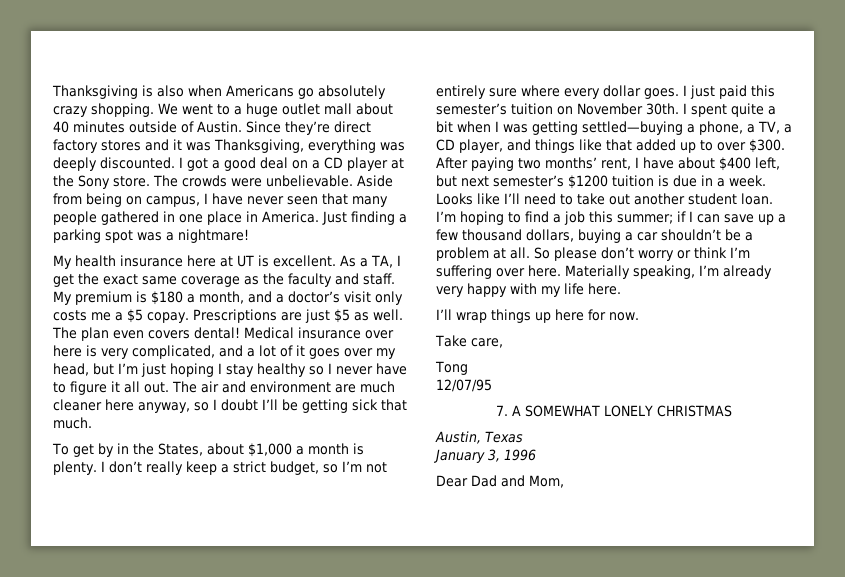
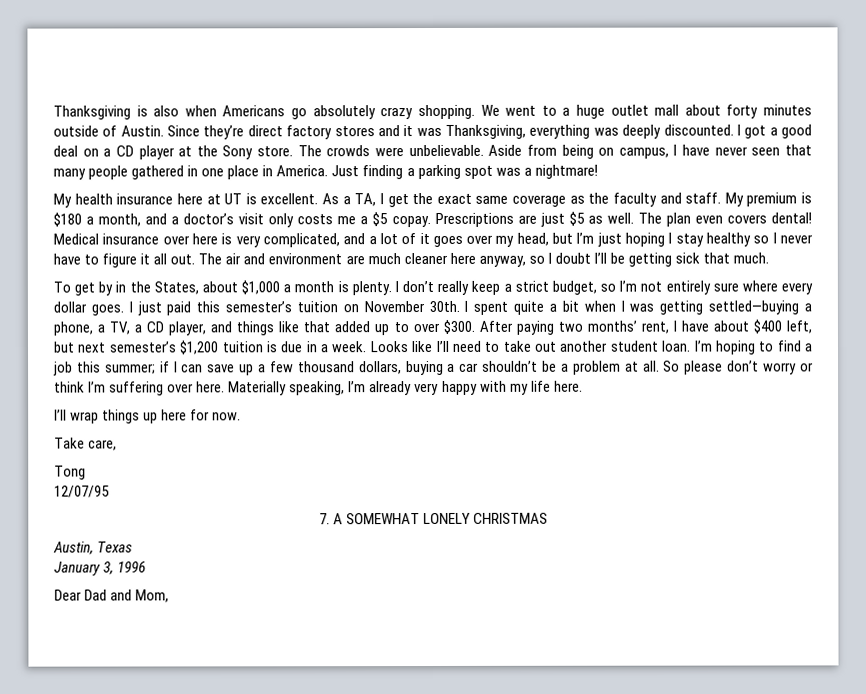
- We went to a huge outlet mall about 40 minutes outside of Austin.
+ We went to a huge outlet mall about forty minutes outside of Austin.
- After paying two months’ rent, I have about $400 left, but next semester’s $1200 tuition is due in a week.
+ After paying two months’ rent, I have about $400 left, but next semester’s $1,200 tuition is due in a week.

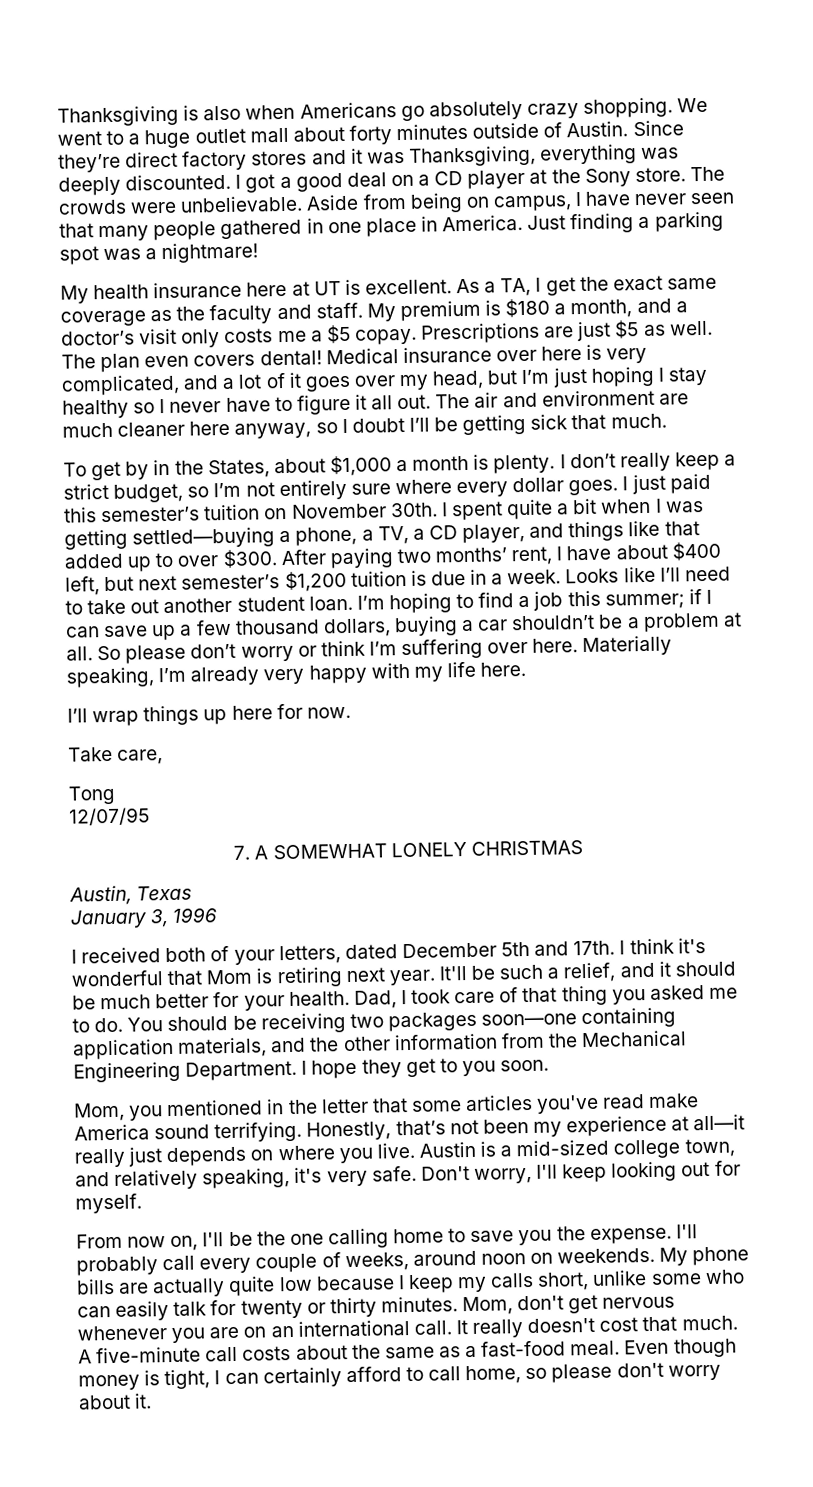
- Dear Dad and Mom,
+ I received both of your letters, dated December 5th and 17th. I think it's wonderful that Mom is retiring next year. It'll be such a relief, and it should be much better for your health. Dad, I took care of that thing you asked me to do. You should be receiving two packages soon—one containing application materials, and the other information from the Mechanical Engineering Department. I hope they get to you soon.
+ Mom, you mentioned in the letter that some articles you've read make America sound terrifying. Honestly, that’s not been my experience at all—it really just depends on where you live. Austin is a mid-sized college town, and relatively speaking, it's very safe. Don't worry, I'll keep looking out for myself.
+ From now on, I'll be the one calling home to save you the expense. I'll probably call every couple of weeks, around noon on weekends. My phone bills are actually quite low because I keep my calls short, unlike some who can easily talk for twenty or thirty minutes. Mom, don't get nervous whenever you are on an international call. It really doesn't cost that much. A five-minute call costs about the same as a fast-food meal. Even though money is tight, I can certainly afford to call home, so please don't worry about it.

